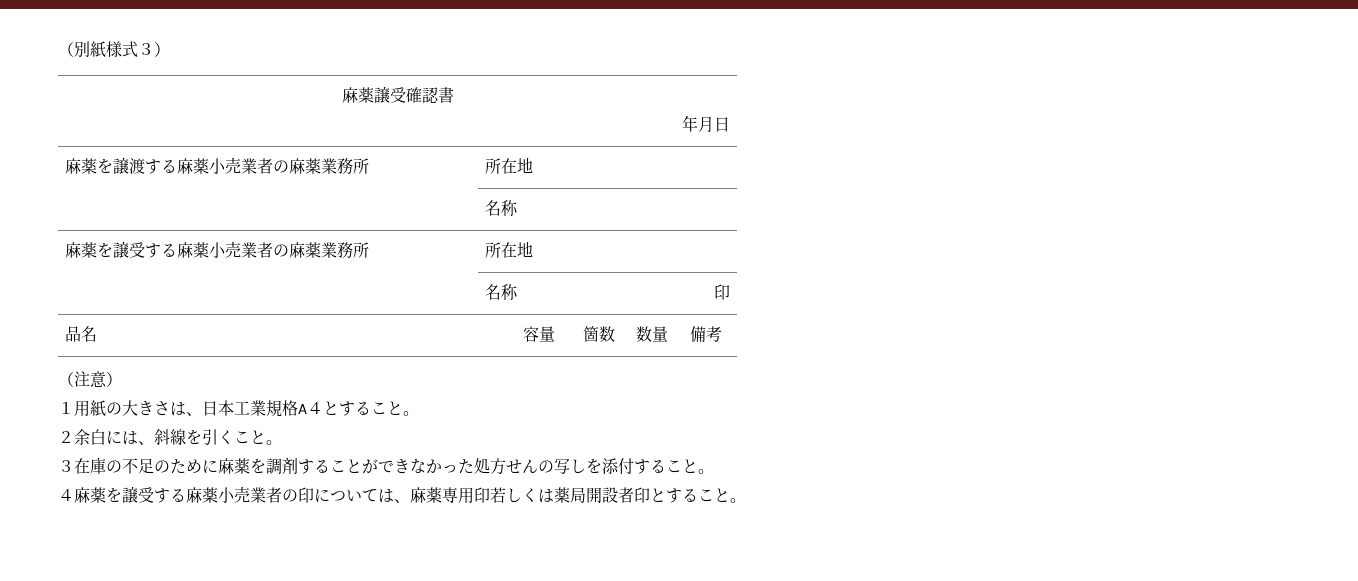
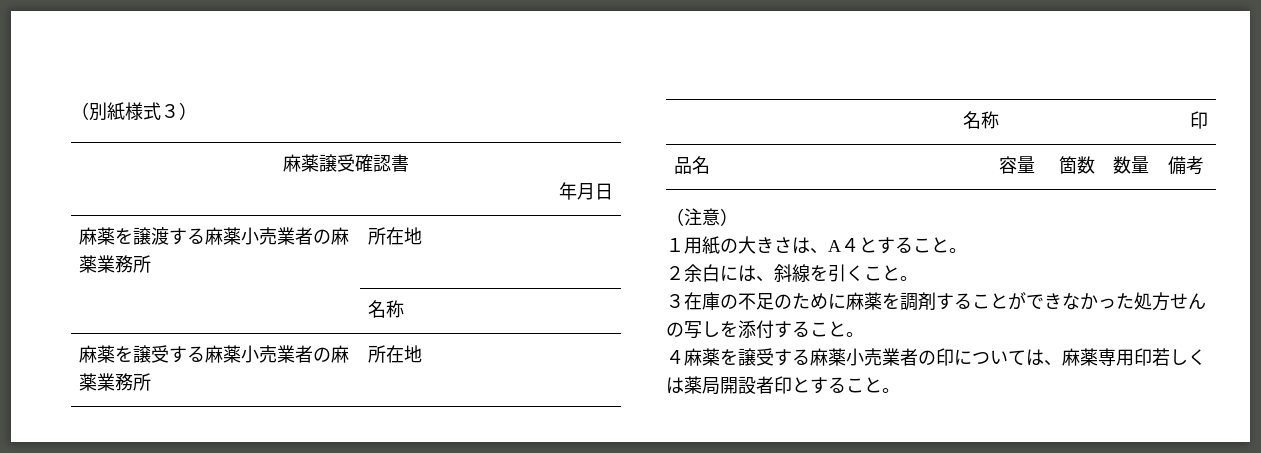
- １用紙の大きさは、日本工業規格A４とすること。
+ １用紙の大きさは、A４とすること。

